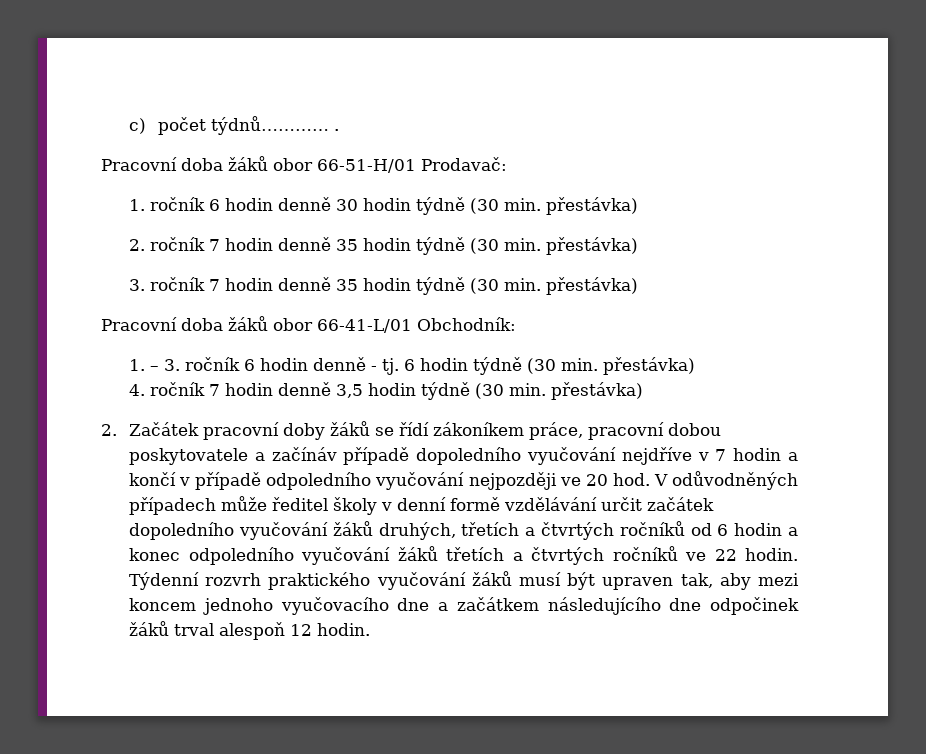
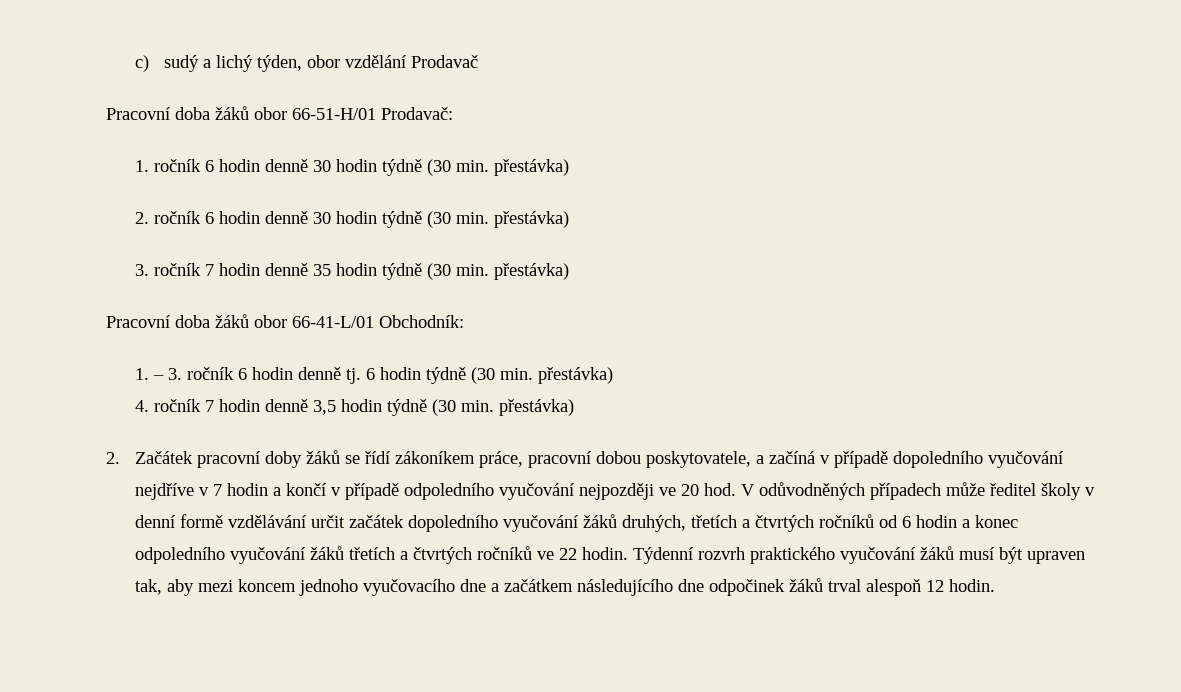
- c) počet týdnů………… .
+ c) sudý a lichý týden, obor vzdělání Prodavač
- 2. ročník 7 hodin denně 35 hodin týdně (30 min. přestávka)
+ 2. ročník 6 hodin denně 30 hodin týdně (30 min. přestávka)
- 1. – 3. ročník 6 hodin denně - tj.
+ 1. – 3. ročník 6 hodin denně tj.
- 2. Začátek pracovní doby žáků se řídí zákoníkem práce, pracovní dobou poskytovatele a začínáv případě dopoledního vyučování nejdříve v 7 hodin a končí v případě odpoledního vyučování nejpozději ve 20 hod.
+ 2. Začátek pracovní doby žáků se řídí zákoníkem práce, pracovní dobou poskytovatele, a začíná v případě dopoledního vyučování nejdříve v 7 hodin a končí v případě odpoledního vyučování nejpozději ve 20 hod.

